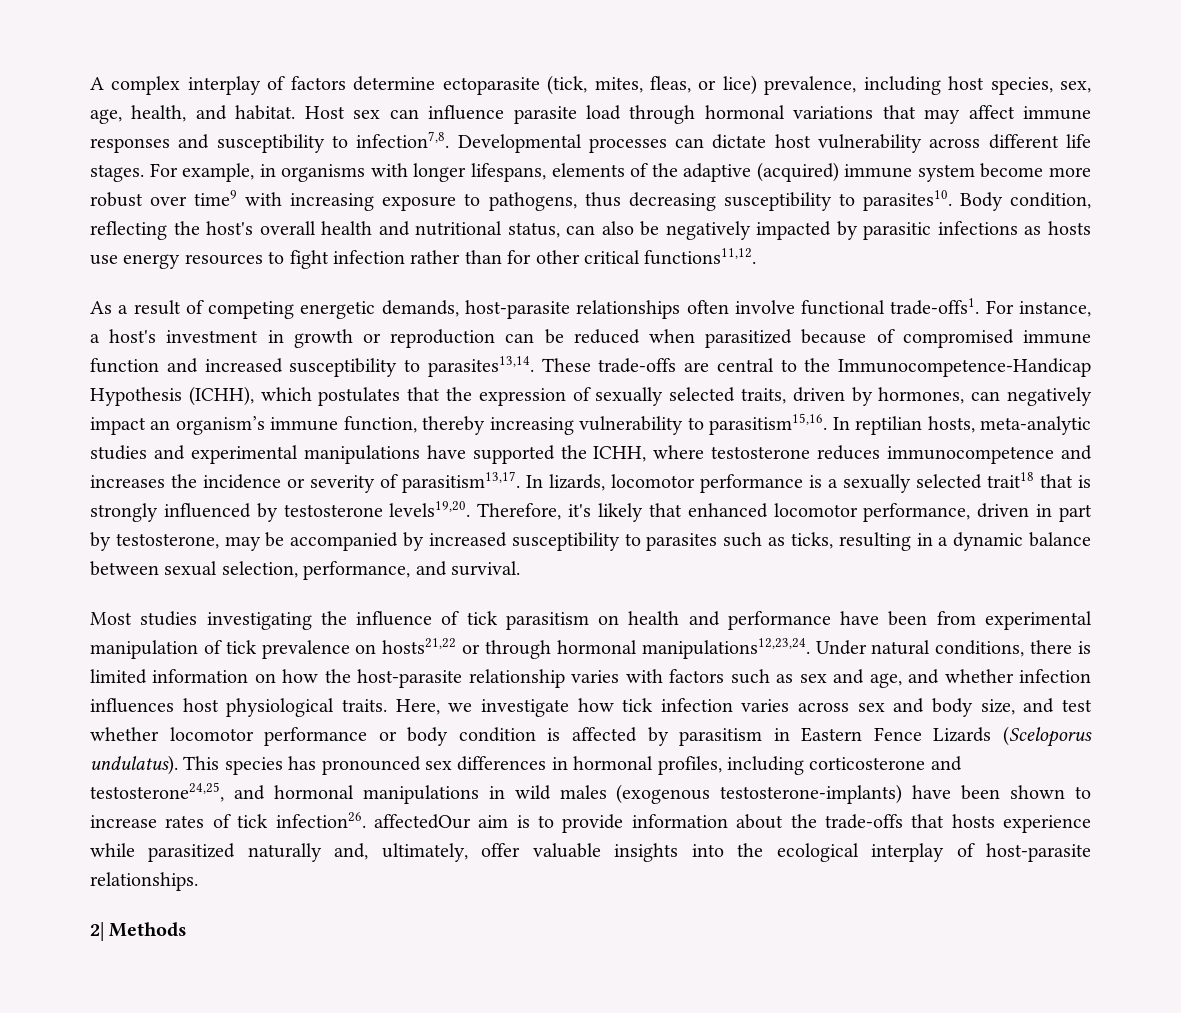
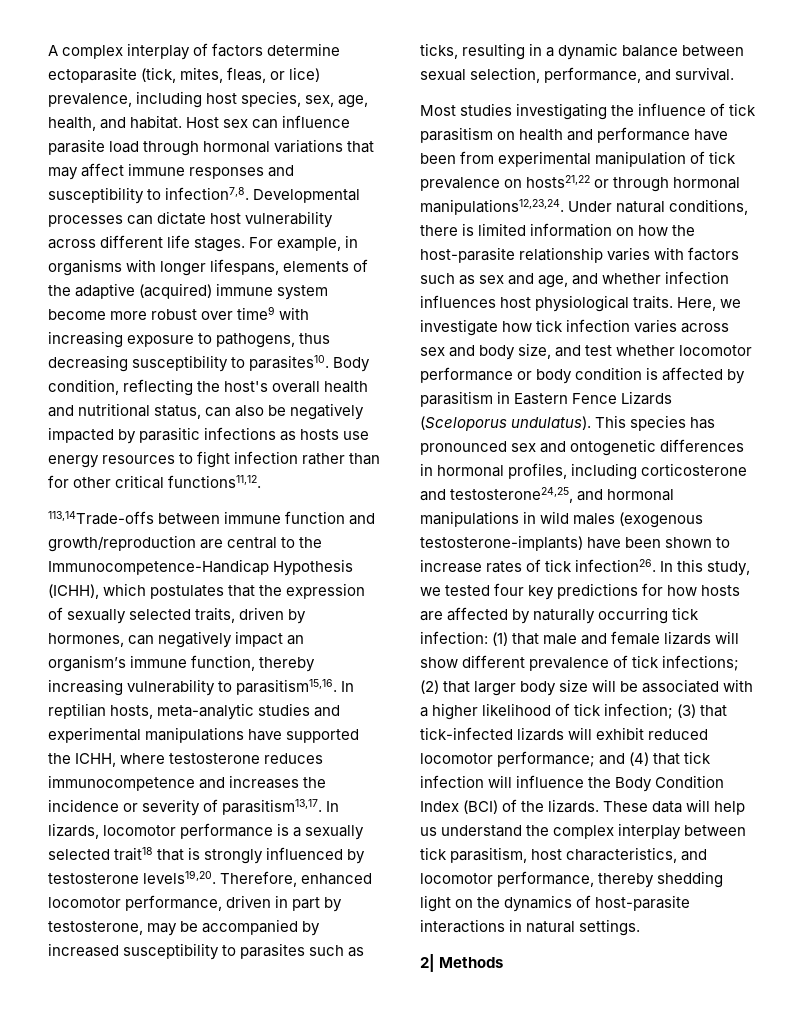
- As a result of competing energetic demands, host-parasite relationships often involve functional trade-offs1. For instance, a host's investment in growth or reproduction can be reduced when parasitized because of compromised immune function and increased susceptibility to parasites13,14. These trade-offs are central to the Immunocompetence-Handicap Hypothesis (ICHH), which postulates that the expression of sexually selected traits, driven by hormones, can negatively impact an organism’s immune function, thereby increasing vulnerability to parasitism15,16.
+ 113,14Trade-offs between immune function and growth/reproduction are central to the Immunocompetence-Handicap Hypothesis (ICHH), which postulates that the expression of sexually selected traits, driven by hormones, can negatively impact an organism’s immune function, thereby increasing vulnerability to parasitism15,16.
- Therefore, it's likely that enhanced locomotor performance, driven in part by testosterone, may be accompanied by increased susceptibility to parasites such as ticks, resulting in a dynamic balance between sexual selection, performance, and survival.
+ Therefore, enhanced locomotor performance, driven in part by testosterone, may be accompanied by increased susceptibility to parasites such as ticks, resulting in a dynamic balance between sexual selection, performance, and survival.
- This species has pronounced sex differences in hormonal profiles, including corticosterone and testosterone24,25, and hormonal manipulations in wild males (exogenous testosterone-implants) have been shown to increase rates of tick infection26. affectedOur aim is to provide information about the trade-offs that hosts experience while parasitized naturally and, ultimately, offer valuable insights into the ecological interplay of host-parasite relationships.
+ This species has pronounced sex and ontogenetic differences in hormonal profiles, including corticosterone and testosterone24,25, and hormonal manipulations in wild males (exogenous testosterone-implants) have been shown to increase rates of tick infection26. In this study, we tested four key predictions for how hosts are affected by naturally occurring tick infection: (1) that male and female lizards will show different prevalence of tick infections; (2) that larger body size will be associated with a higher likelihood of tick infection; (3) that tick-infected lizards will exhibit reduced locomotor performance; and (4) that tick infection will influence the Body Condition Index (BCI) of the lizards. These data will help us understand the complex interplay between tick parasitism, host characteristics, and locomotor performance, thereby shedding light on the dynamics of host-parasite interactions in natural settings.

